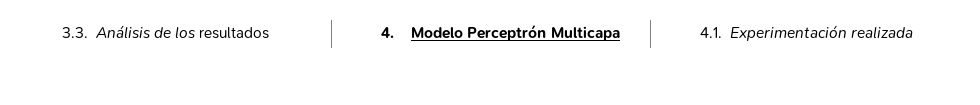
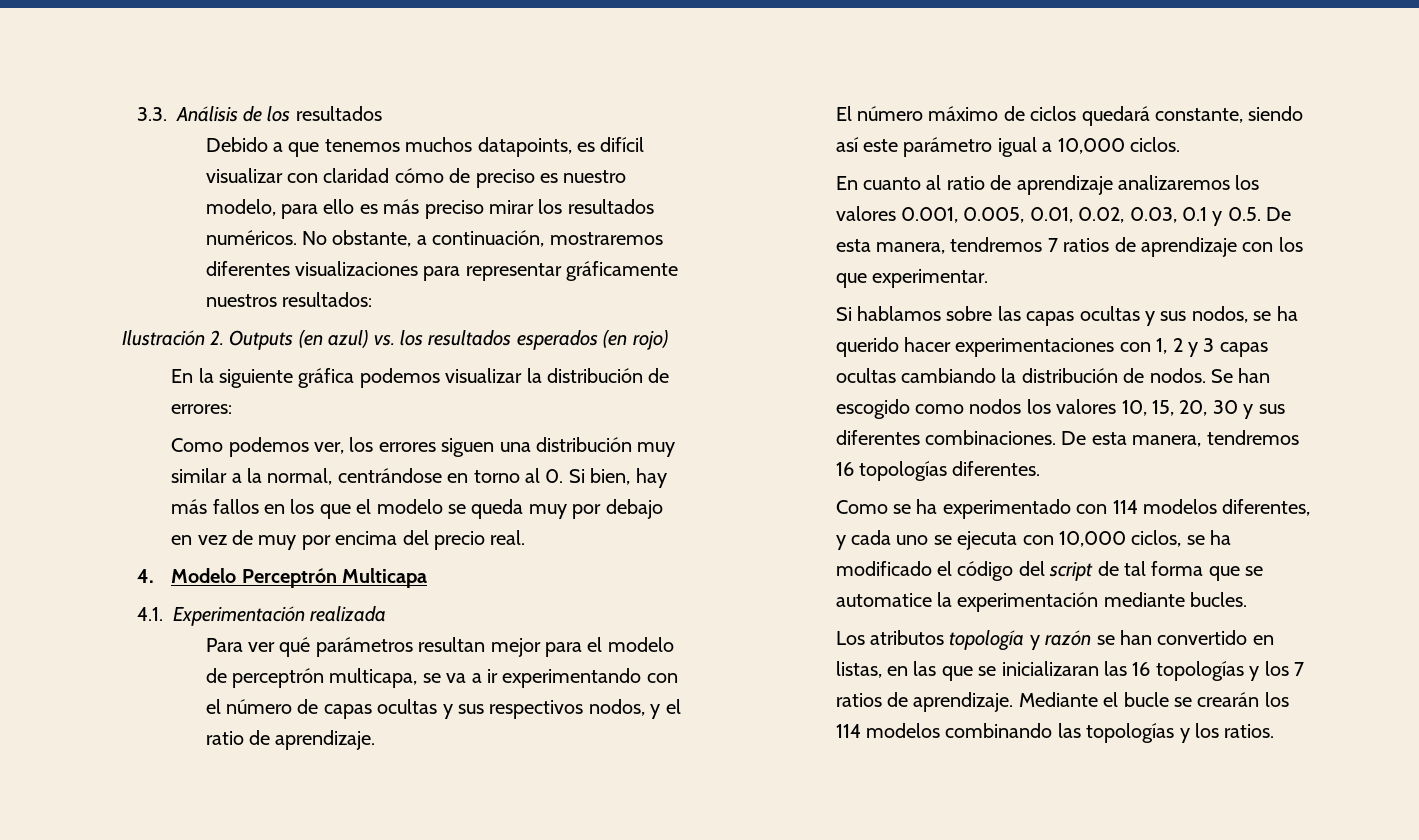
+ Debido a que tenemos muchos datapoints, es difícil visualizar con claridad cómo de preciso es nuestro modelo, para ello es más preciso mirar los resultados numéricos. No obstante, a continuación, mostraremos diferentes visualizaciones para representar gráficamente nuestros resultados:
+ Ilustración 2. Outputs (en azul) vs. los resultados esperados (en rojo)
+ En la siguiente gráfica podemos visualizar la distribución de errores:
+ Como podemos ver, los errores siguen una distribución muy similar a la normal, centrándose en torno al 0. Si bien, hay más fallos en los que el modelo se queda muy por debajo en vez de muy por encima del precio real.
+ Para ver qué parámetros resultan mejor para el modelo de perceptrón multicapa, se va a ir experimentando con el número de capas ocultas y sus respectivos nodos, y el ratio de aprendizaje.
+ El número máximo de ciclos quedará constante, siendo así este parámetro igual a 10,000 ciclos.
+ En cuanto al ratio de aprendizaje analizaremos los valores 0.001, 0.005, 0.01, 0.02, 0.03, 0.1 y 0.5. De esta manera, tendremos 7 ratios de aprendizaje con los que experimentar.
+ Si hablamos sobre las capas ocultas y sus nodos, se ha querido hacer experimentaciones con 1, 2 y 3 capas ocultas cambiando la distribución de nodos. Se han escogido como nodos los valores 10, 15, 20, 30 y sus diferentes combinaciones. De esta manera, tendremos 16 topologías diferentes.
+ Como se ha experimentado con 114 modelos diferentes, y cada uno se ejecuta con 10,000 ciclos, se ha modificado el código del script de tal forma que se automatice la experimentación mediante bucles.
+ Los atributos topología y razón se han convertido en listas, en las que se inicializaran las 16 topologías y los 7 ratios de aprendizaje. Mediante el bucle se crearán los 114 modelos combinando las topologías y los ratios.

